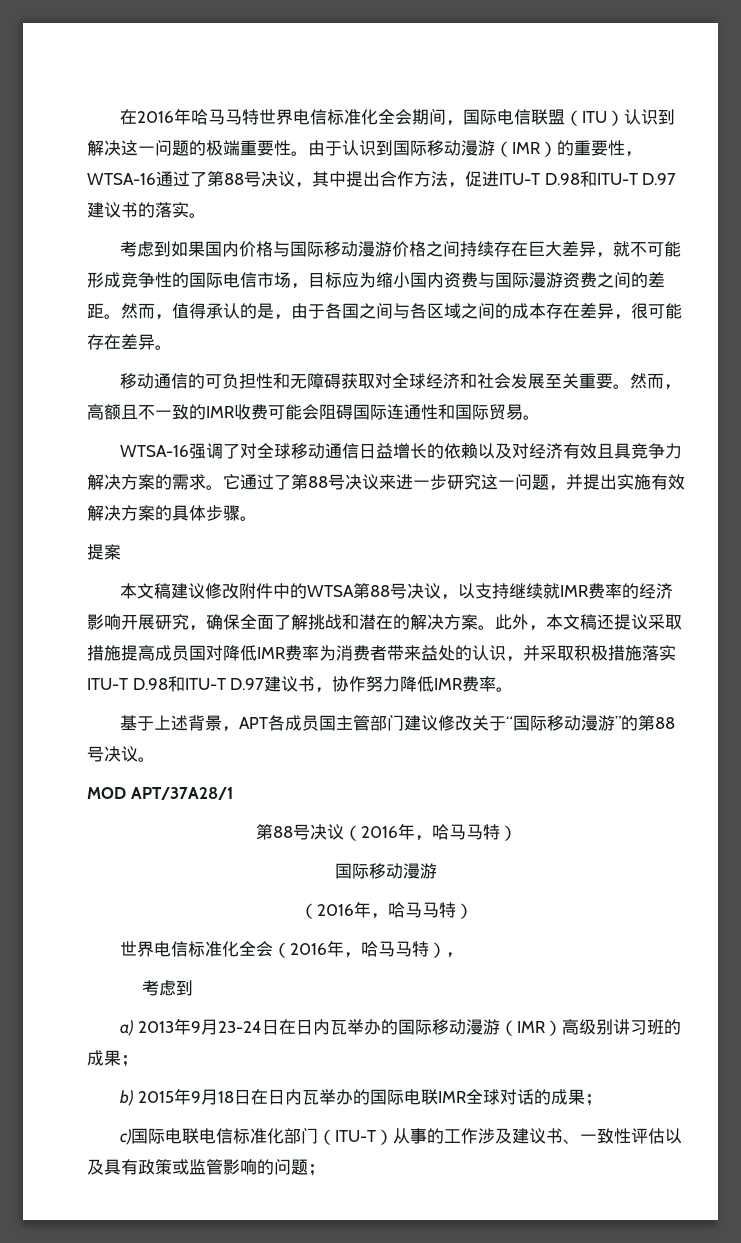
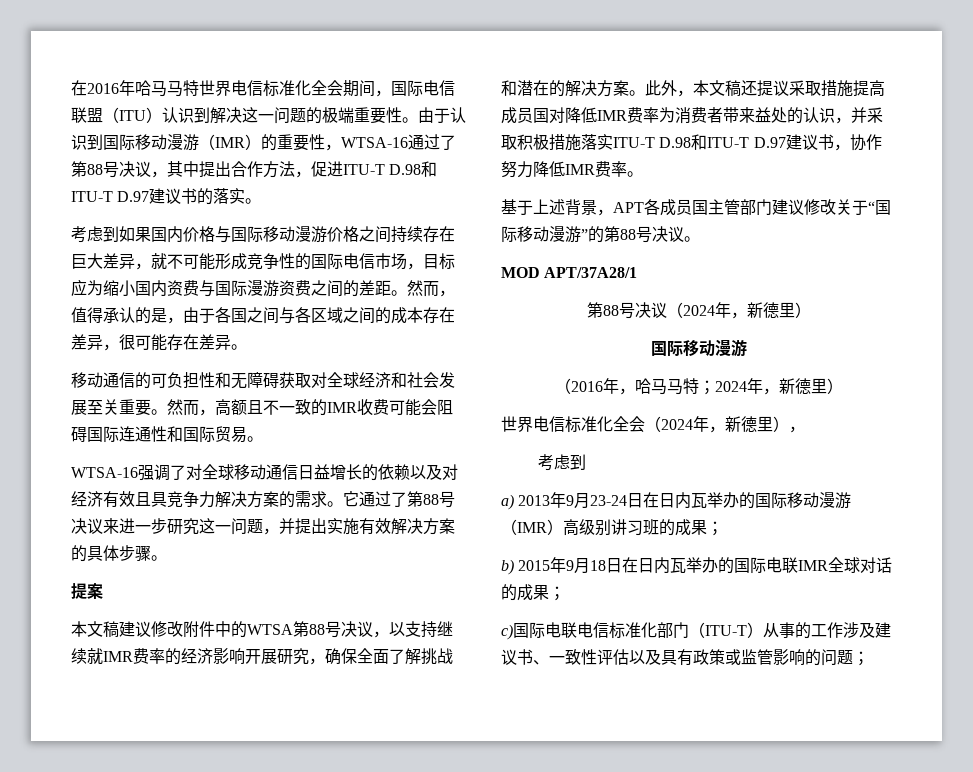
- 第88号决议（2016年，哈马马特）
+ 第88号决议（2024年，新德里）
  国际移动漫游
- （2016年，哈马马特）
+ （2016年，哈马马特；2024年，新德里）
- 世界电信标准化全会（2016年，哈马马特），
+ 世界电信标准化全会（2024年，新德里），

